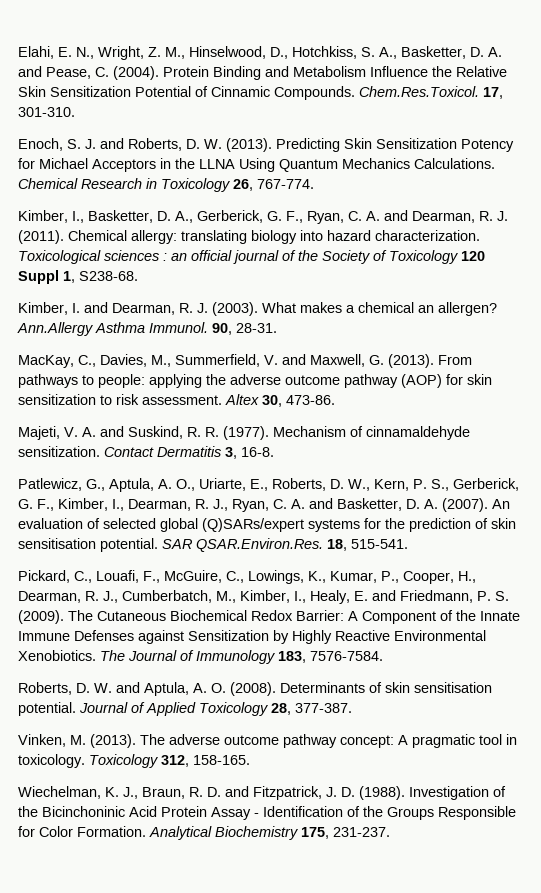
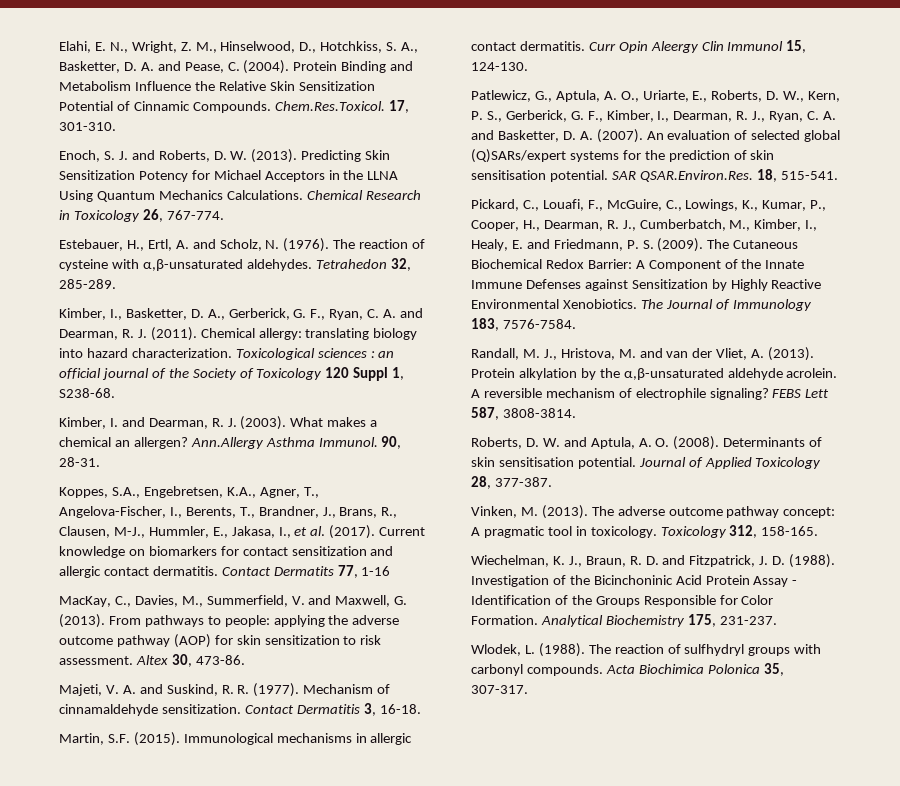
+ Estebauer, H., Ertl, A. and Scholz, N. (1976). The reaction of cysteine with α,β-unsaturated aldehydes. Tetrahedon 32, 285-289.
+ Koppes, S.A., Engebretsen, K.A., Agner, T., Angelova-Fischer, I., Berents, T., Brandner, J., Brans, R., Clausen, M-J., Hummler, E., Jakasa, I., et al. (2017). Current knowledge on biomarkers for contact sensitization and allergic contact dermatitis. Contact Dermatits 77, 1-16
- Contact Dermatitis 3, 16-8.
+ Contact Dermatitis 3, 16-18.
+ Martin, S.F. (2015). Immunological mechanisms in allergic contact dermatitis. Curr Opin Aleergy Clin Immunol 15, 124-130.
+ Randall, M. J., Hristova, M. and van der Vliet, A. (2013). Protein alkylation by the α,β-unsaturated aldehyde acrolein. A reversible mechanism of electrophile signaling? FEBS Lett 587, 3808-3814.
+ Wlodek, L. (1988). The reaction of sulfhydryl groups with carbonyl compounds. Acta Biochimica Polonica 35, 307-317.

